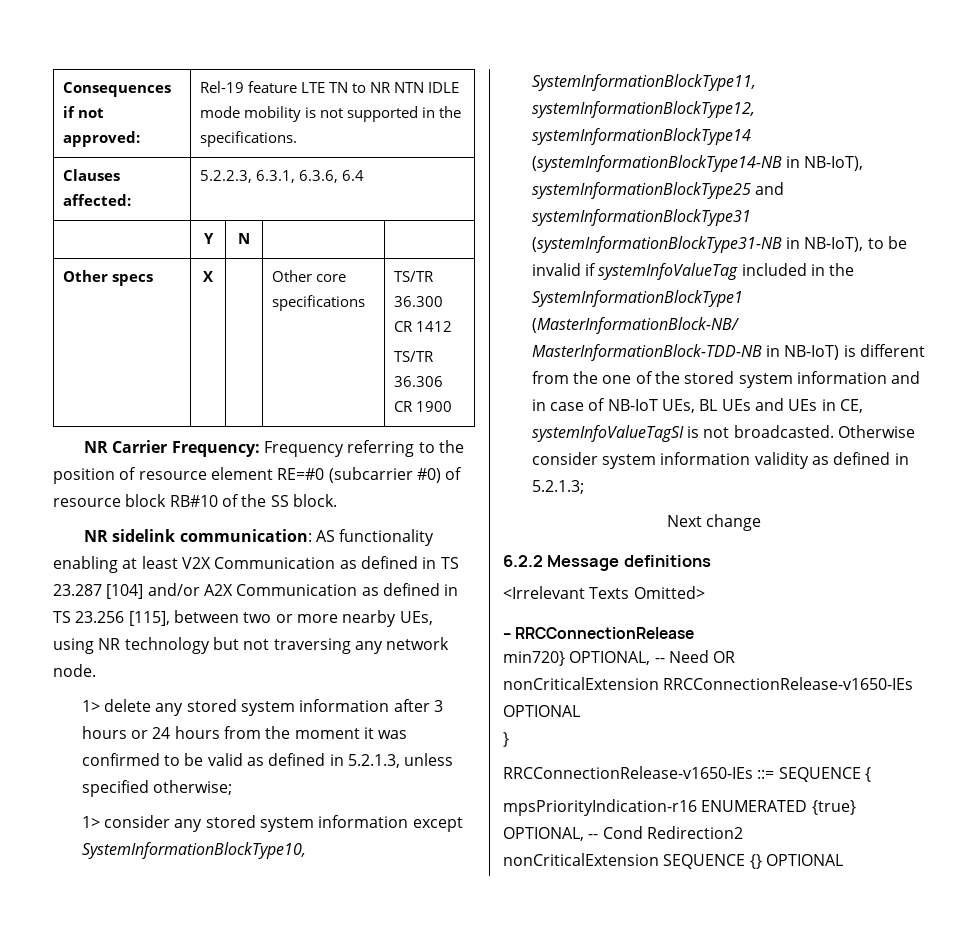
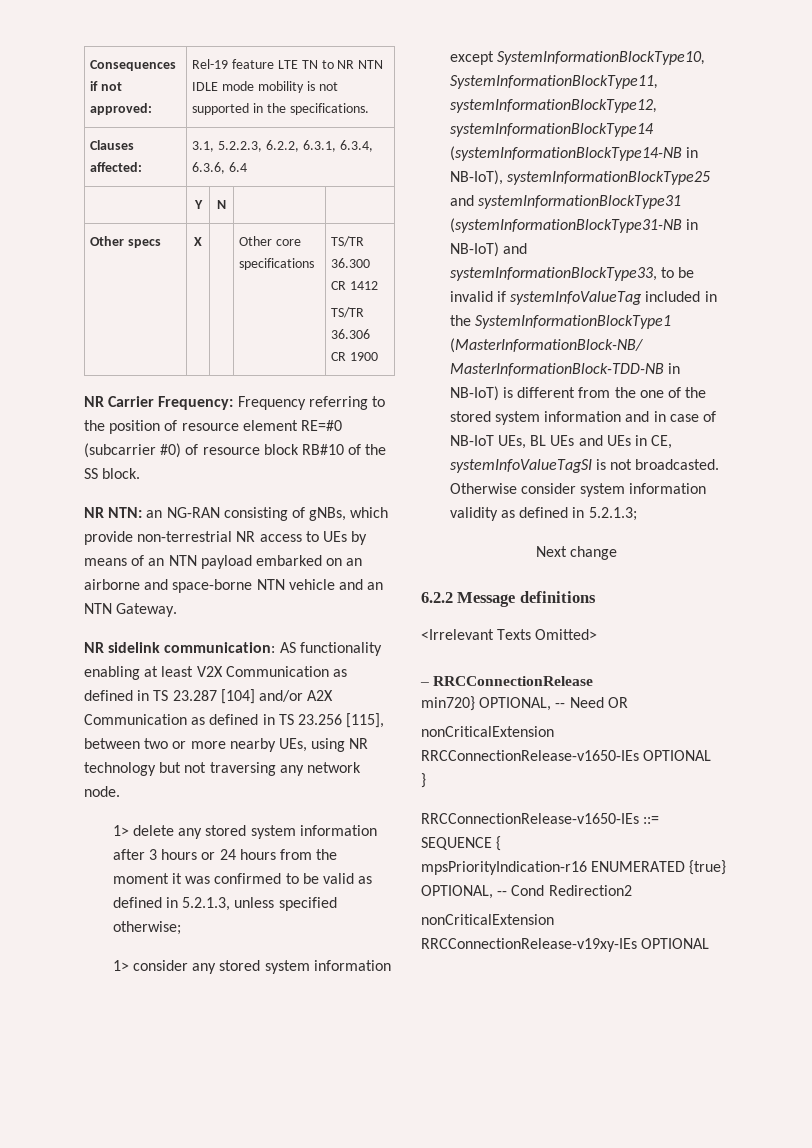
- Clauses affected: | 5.2.2.3, 6.3.1, 6.3.6, 6.4
+ Clauses affected: | 3.1, 5.2.2.3, 6.2.2, 6.3.1, 6.3.4, 6.3.6, 6.4
+ NR NTN: an NG-RAN consisting of gNBs, which provide non-terrestrial NR access to UEs by means of an NTN payload embarked on an airborne and space-borne NTN vehicle and an NTN Gateway.
- 1> consider any stored system information except SystemInformationBlockType10, SystemInformationBlockType11, systemInformationBlockType12, systemInformationBlockType14 (systemInformationBlockType14-NB in NB-IoT), systemInformationBlockType25 and systemInformationBlockType31 (systemInformationBlockType31-NB in NB-IoT), to be invalid if systemInfoValueTag included in the SystemInformationBlockType1 (MasterInformationBlock-NB/ MasterInformationBlock-TDD-NB in NB-IoT) is different from the one of the stored system information and in case of NB-IoT UEs, BL UEs and UEs in CE, systemInfoValueTagSI is not broadcasted.
+ 1> consider any stored system information except SystemInformationBlockType10, SystemInformationBlockType11, systemInformationBlockType12, systemInformationBlockType14 (systemInformationBlockType14-NB in NB-IoT), systemInformationBlockType25 and systemInformationBlockType31 (systemInformationBlockType31-NB in NB-IoT) and systemInformationBlockType33, to be invalid if systemInfoValueTag included in the SystemInformationBlockType1 (MasterInformationBlock-NB/ MasterInformationBlock-TDD-NB in NB-IoT) is different from the one of the stored system information and in case of NB-IoT UEs, BL UEs and UEs in CE, systemInfoValueTagSI is not broadcasted.
- nonCriticalExtension SEQUENCE {} OPTIONAL
+ nonCriticalExtension RRCConnectionRelease-v19xy-IEs OPTIONAL

